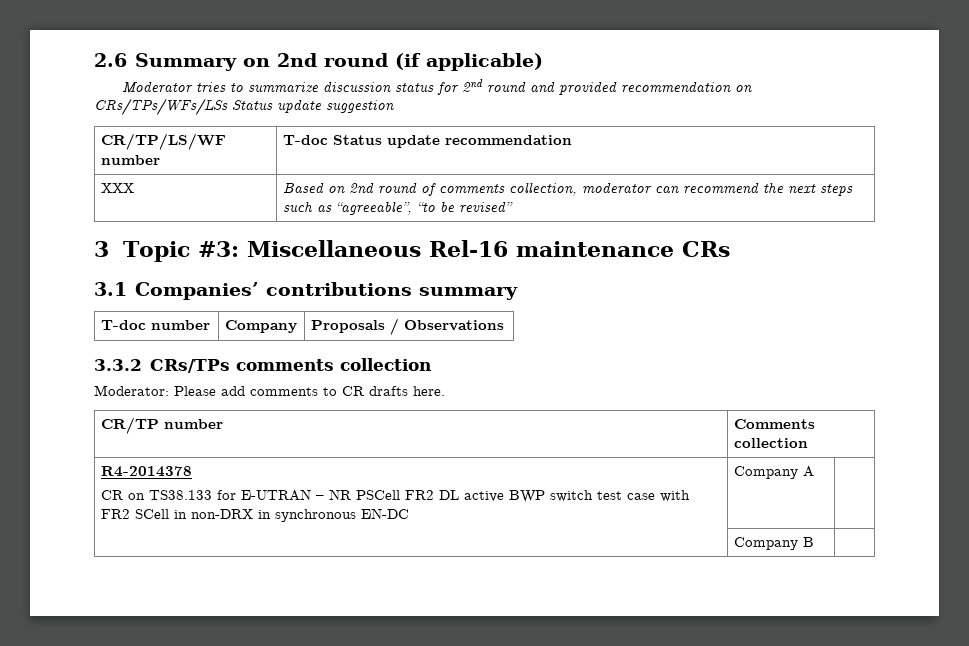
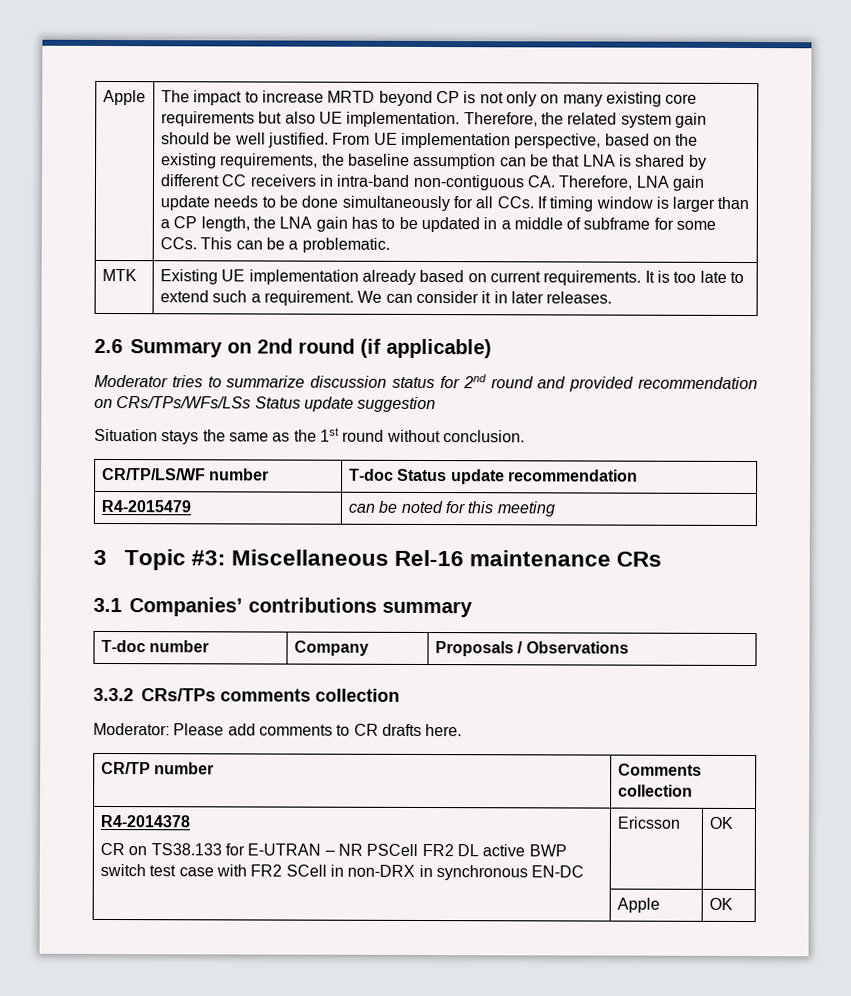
+ Apple | The impact to increase MRTD beyond CP is not only on many existing core requirements but also UE implementation. Therefore, the related system gain should be well justified. From UE implementation perspective, based on the existing requirements, the baseline assumption can be that LNA is shared by different CC receivers in intra-band non-contiguous CA. Therefore, LNA gain update needs to be done simultaneously for all CCs. If timing window is larger than a CP length, the LNA gain has to be updated in a middle of subframe for some CCs. This can be a problematic.
+ MTK | Existing UE implementation already based on current requirements. It is too late to extend such a requirement. We can consider it in later releases.
+ Situation stays the same as the 1st round without conclusion.
- XXX | Based on 2nd round of comments collection, moderator can recommend the next steps such as “agreeable”, “to be revised”
+ R4-2015479 | can be noted for this meeting
  R4-2014378
- CR on TS38.133 for E-UTRAN – NR PSCell FR2 DL active BWP switch test case with FR2 SCell in non-DRX in synchronous EN-DC | Company A |
- | Company B |
+ CR on TS38.133 for E-UTRAN – NR PSCell FR2 DL active BWP switch test case with FR2 SCell in non-DRX in synchronous EN-DC | Ericsson | OK
+ | Apple | OK

